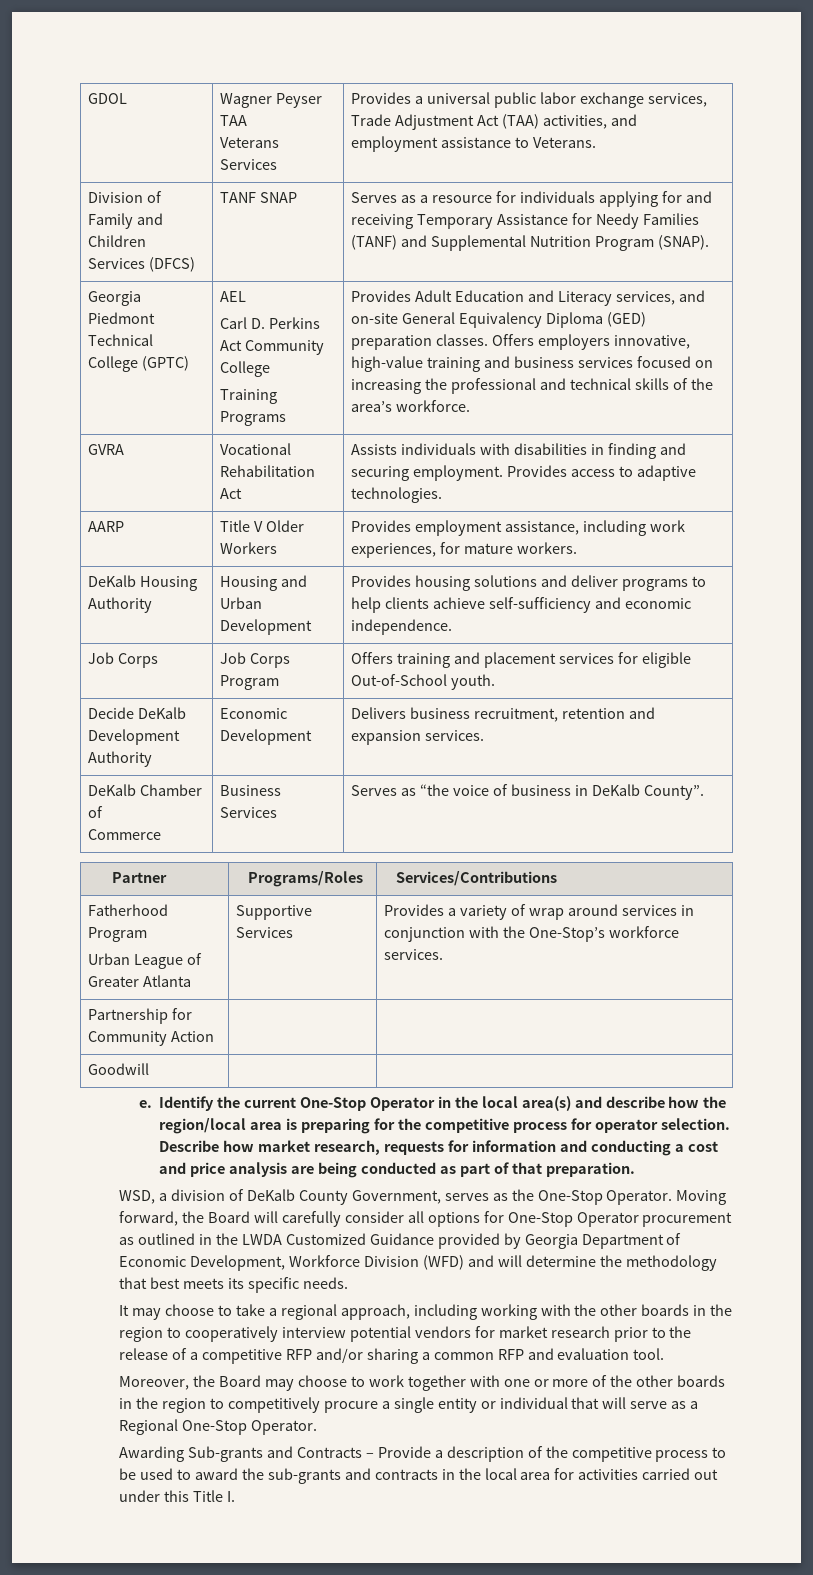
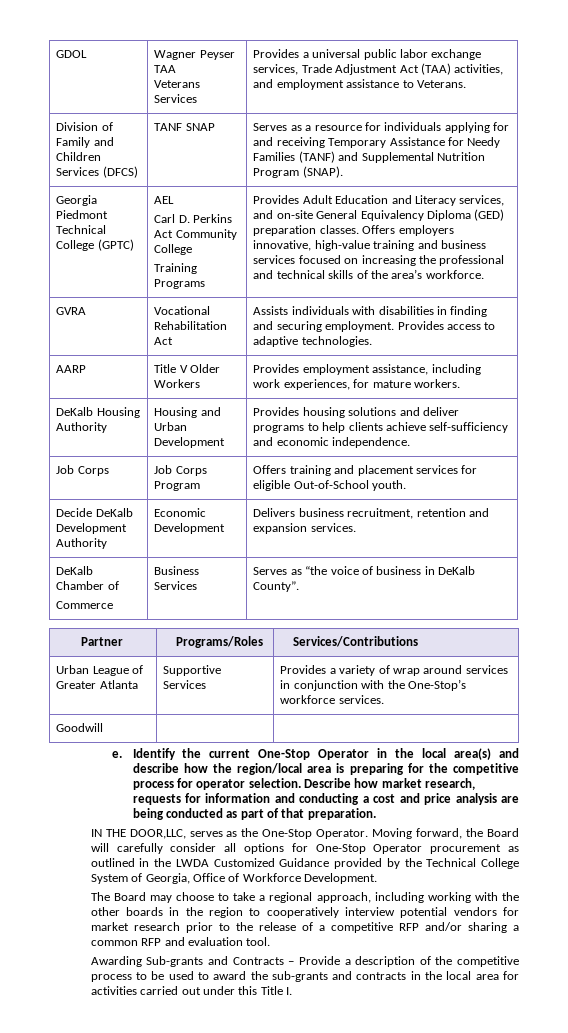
- Fatherhood Program
- Partnership for Community Action | |
- WSD, a division of DeKalb County Government, serves as the One-Stop Operator.
+ IN THE DOOR,LLC, serves as the One-Stop Operator.
- Moving forward, the Board will carefully consider all options for One-Stop Operator procurement as outlined in the LWDA Customized Guidance provided by Georgia Department of Economic Development, Workforce Division (WFD) and will determine the methodology that best meets its specific needs.
- It may choose to take a regional approach, including working with the other boards in the region to cooperatively interview potential vendors for market research prior to the release of a competitive RFP and/or sharing a common RFP and evaluation tool.
+ Moving forward, the Board will carefully consider all options for One-Stop Operator procurement as outlined in the LWDA Customized Guidance provided by the Technical College System of Georgia, Office of Workforce Development.
+ The Board may choose to take a regional approach, including working with the other boards in the region to cooperatively interview potential vendors for market research prior to the release of a competitive RFP and/or sharing a common RFP and evaluation tool.
- Moreover, the Board may choose to work together with one or more of the other boards in the region to competitively procure a single entity or individual that will serve as a Regional One-Stop Operator.

